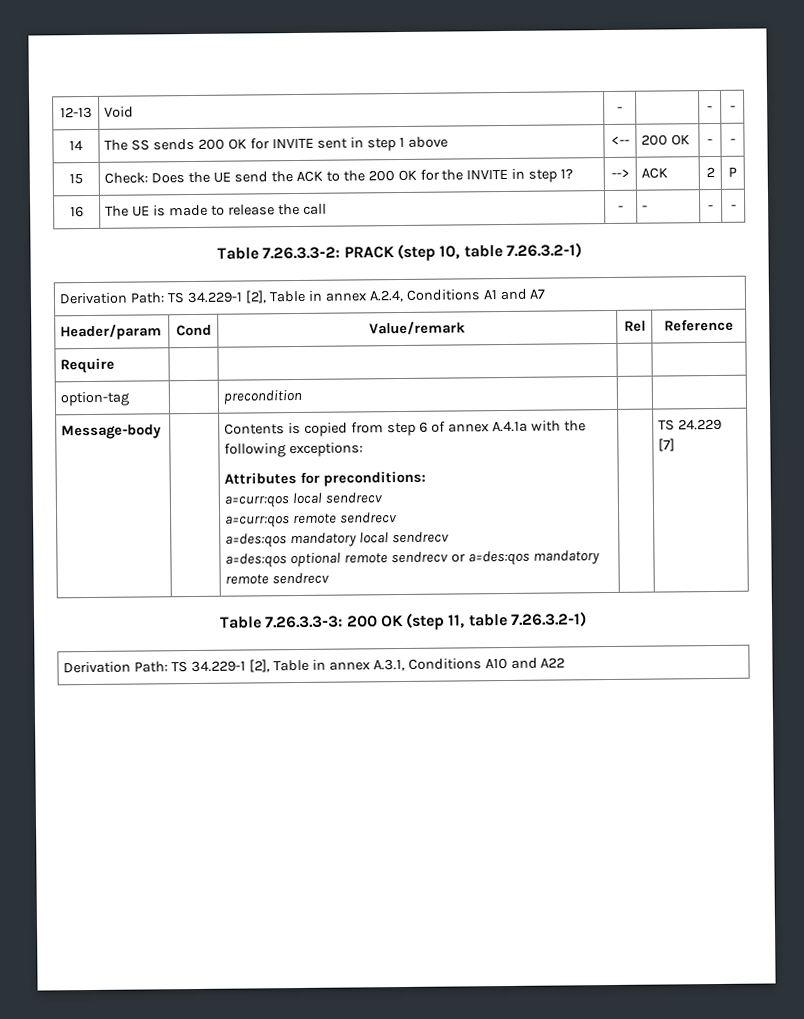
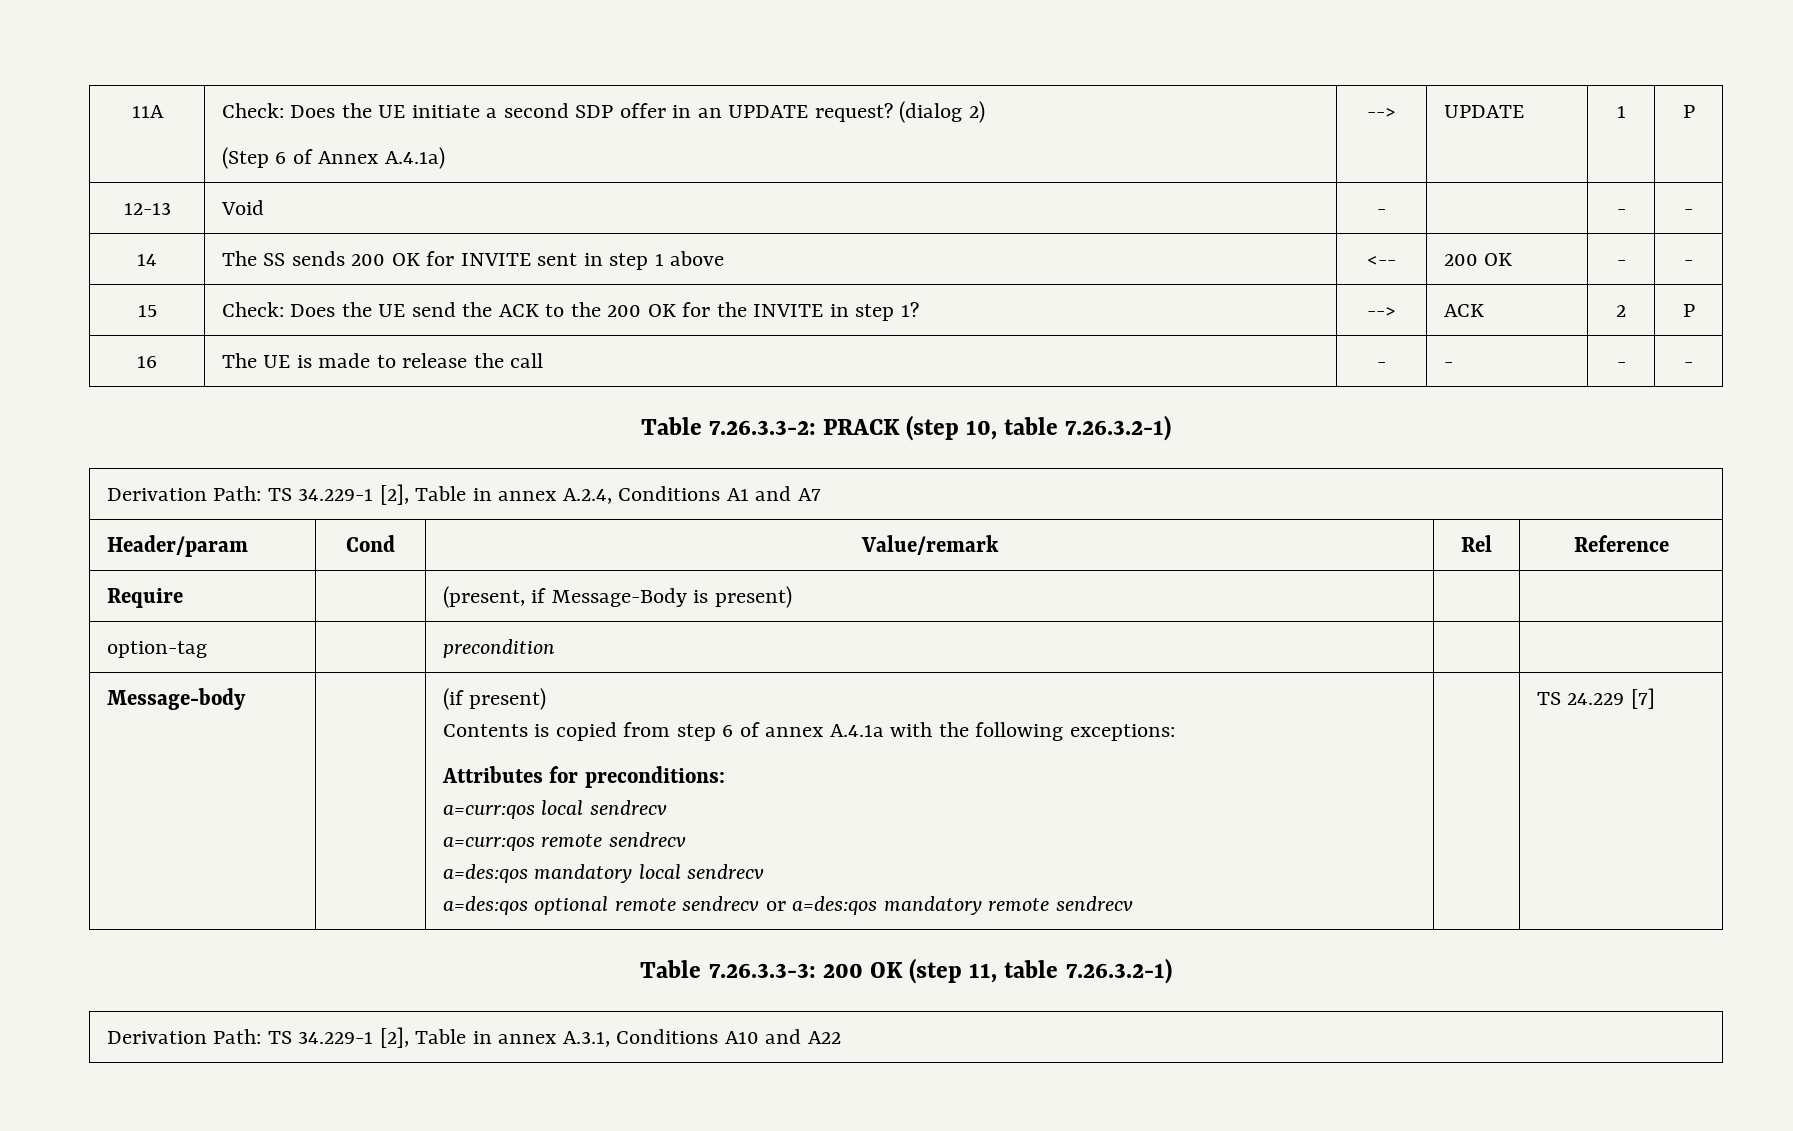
+ 11A | Check: Does the UE initiate a second SDP offer in an UPDATE request? (dialog 2)
+ (Step 6 of Annex A.4.1a) | --> | UPDATE | 1 | P
- Require | | | |
+ Require | | (present, if Message-Body is present) | |
+ (if present)

